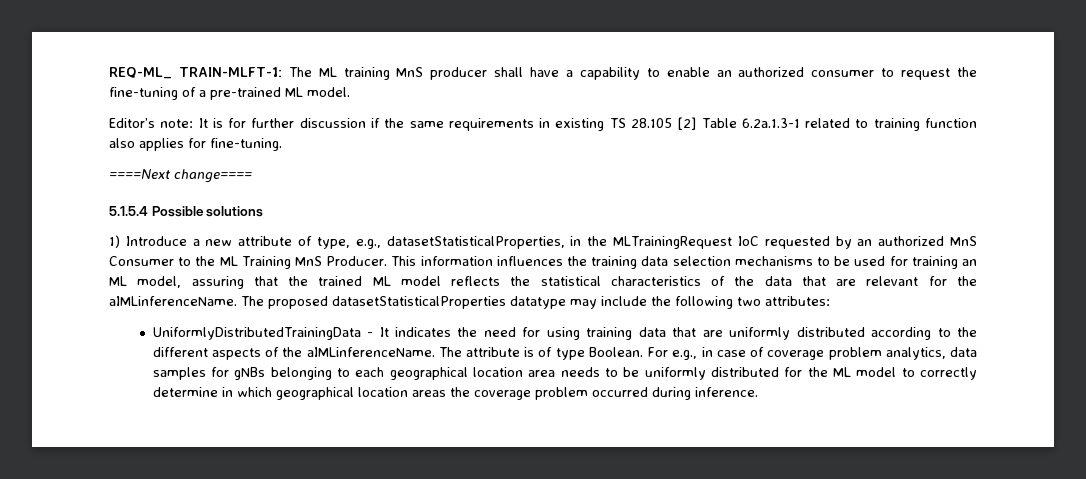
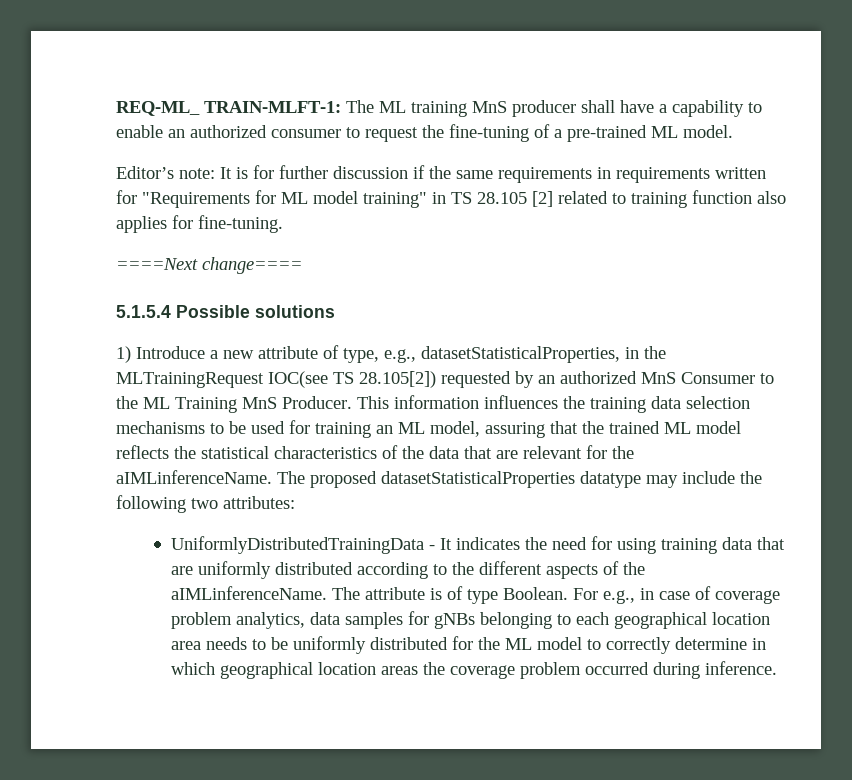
- Editor’s note: It is for further discussion if the same requirements in existing TS 28.105 [2] Table 6.2a.1.3-1 related to training function also applies for fine-tuning.
+ Editor’s note: It is for further discussion if the same requirements in requirements written for "Requirements for ML model training" in TS 28.105 [2] related to training function also applies for fine-tuning.
- 1) Introduce a new attribute of type, e.g., datasetStatisticalProperties, in the MLTrainingRequest IoC requested by an authorized MnS Consumer to the ML Training MnS Producer.
+ 1) Introduce a new attribute of type, e.g., datasetStatisticalProperties, in the MLTrainingRequest IOC(see TS 28.105[2]) requested by an authorized MnS Consumer to the ML Training MnS Producer.

